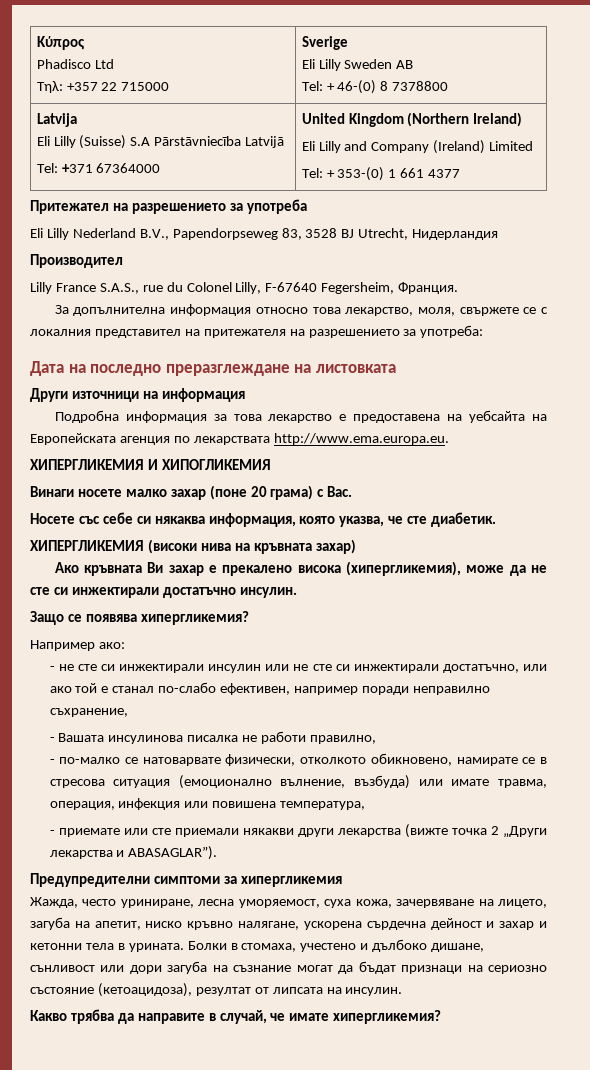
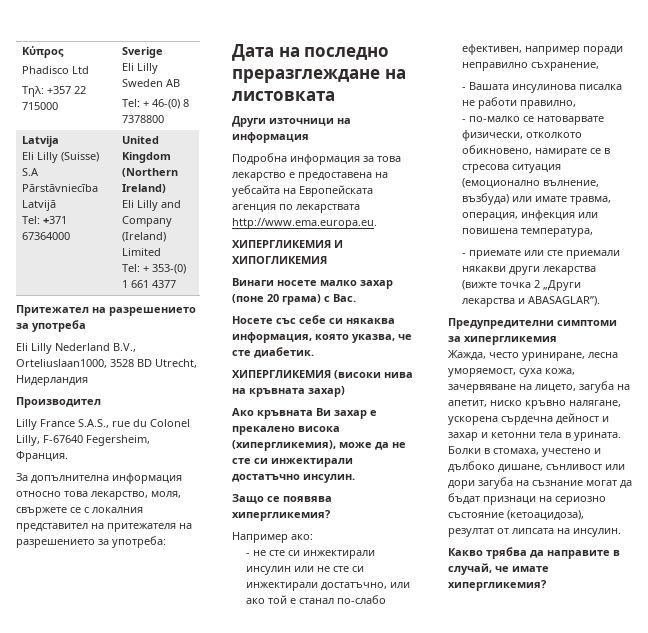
- Eli Lilly Nederland B.V., Papendorpseweg 83, 3528 BJ Utrecht, Нидерландия
+ Eli Lilly Nederland B.V., Orteliuslaan1000, 3528 BD Utrecht, Нидерландия

